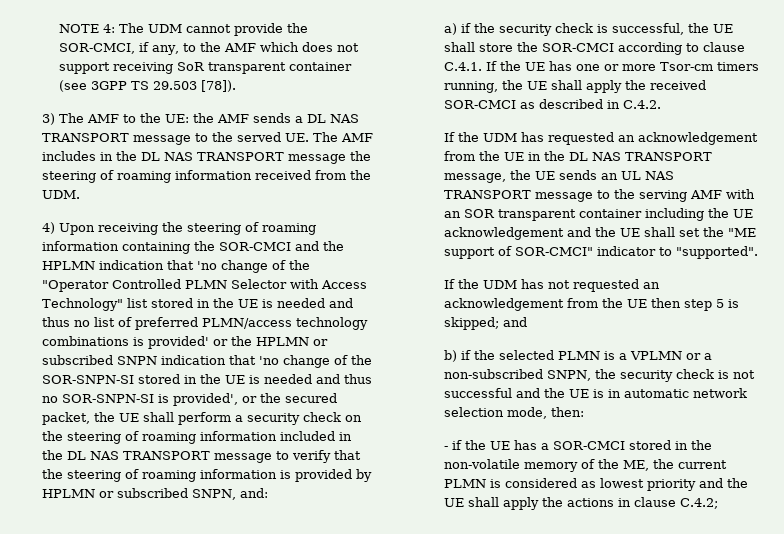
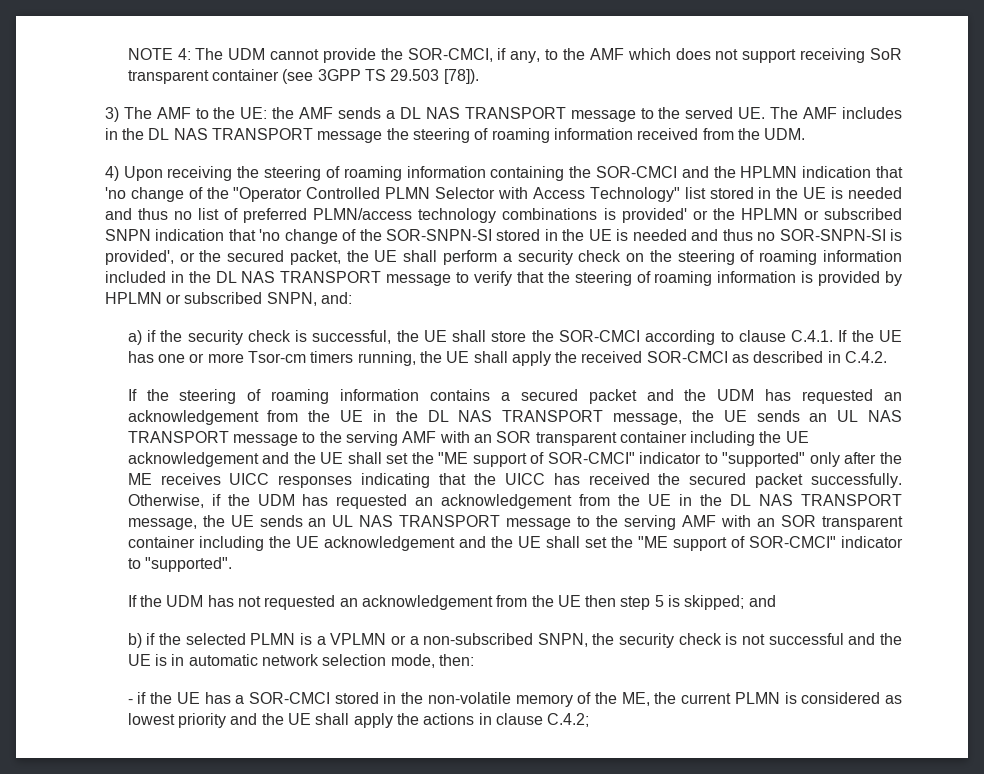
- If the UDM has requested an acknowledgement from the UE in the DL NAS TRANSPORT message, the UE sends an UL NAS TRANSPORT message to the serving AMF with an SOR transparent container including the UE acknowledgement and the UE shall set the "ME support of SOR-CMCI" indicator to "supported".
+ If the steering of roaming information contains a secured packet and the UDM has requested an acknowledgement from the UE in the DL NAS TRANSPORT message, the UE sends an UL NAS TRANSPORT message to the serving AMF with an SOR transparent container including the UE acknowledgement and the UE shall set the "ME support of SOR-CMCI" indicator to "supported" only after the ME receives UICC responses indicating that the UICC has received the secured packet successfully. Otherwise, if the UDM has requested an acknowledgement from the UE in the DL NAS TRANSPORT message, the UE sends an UL NAS TRANSPORT message to the serving AMF with an SOR transparent container including the UE acknowledgement and the UE shall set the "ME support of SOR-CMCI" indicator to "supported".

